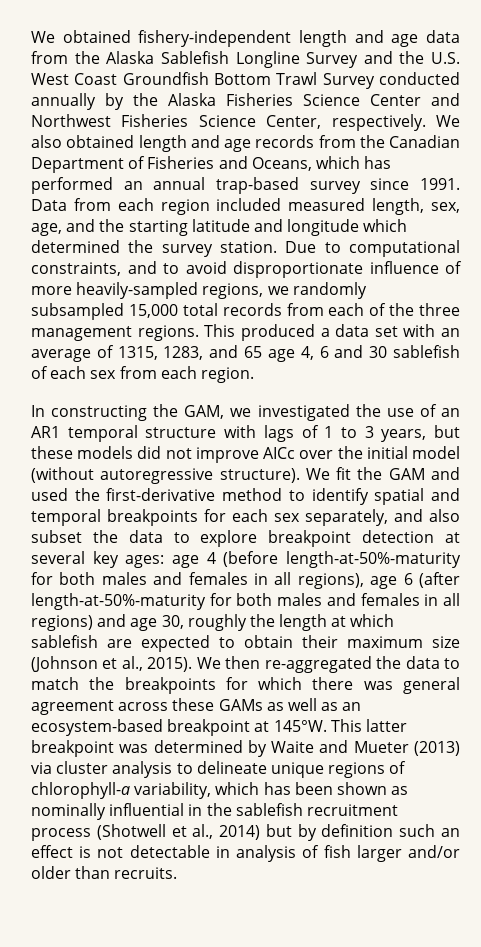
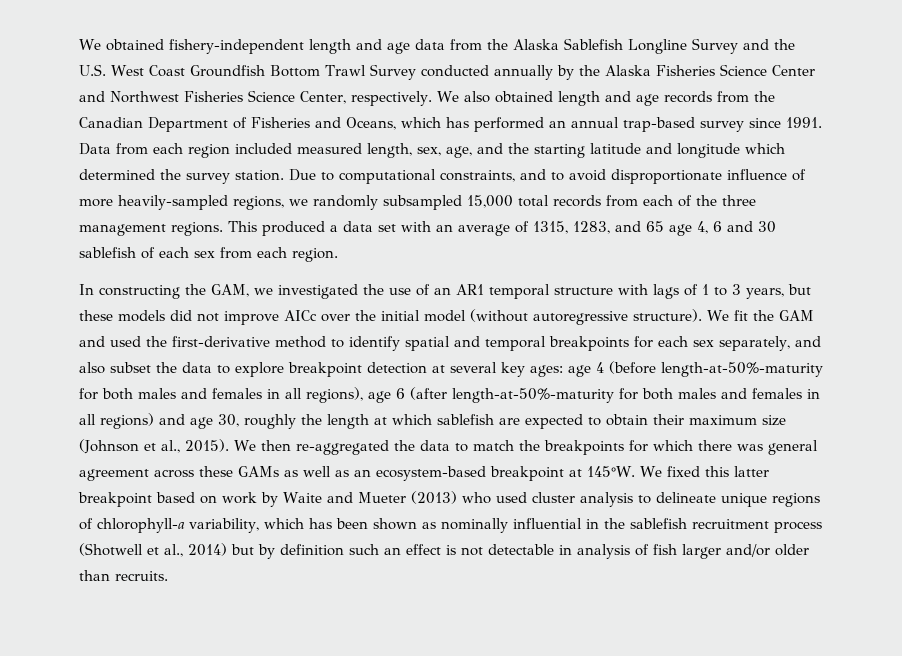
- This latter breakpoint was determined by Waite and Mueter (2013) via cluster analysis to delineate unique regions of chlorophyll-a variability, which has been shown as nominally influential in the sablefish recruitment process (Shotwell et al., 2014) but by definition such an effect is not detectable in analysis of fish larger and/or older than recruits.
+ We fixed this latter breakpoint based on work by Waite and Mueter (2013) who used cluster analysis to delineate unique regions of chlorophyll-a variability, which has been shown as nominally influential in the sablefish recruitment process (Shotwell et al., 2014) but by definition such an effect is not detectable in analysis of fish larger and/or older than recruits.

